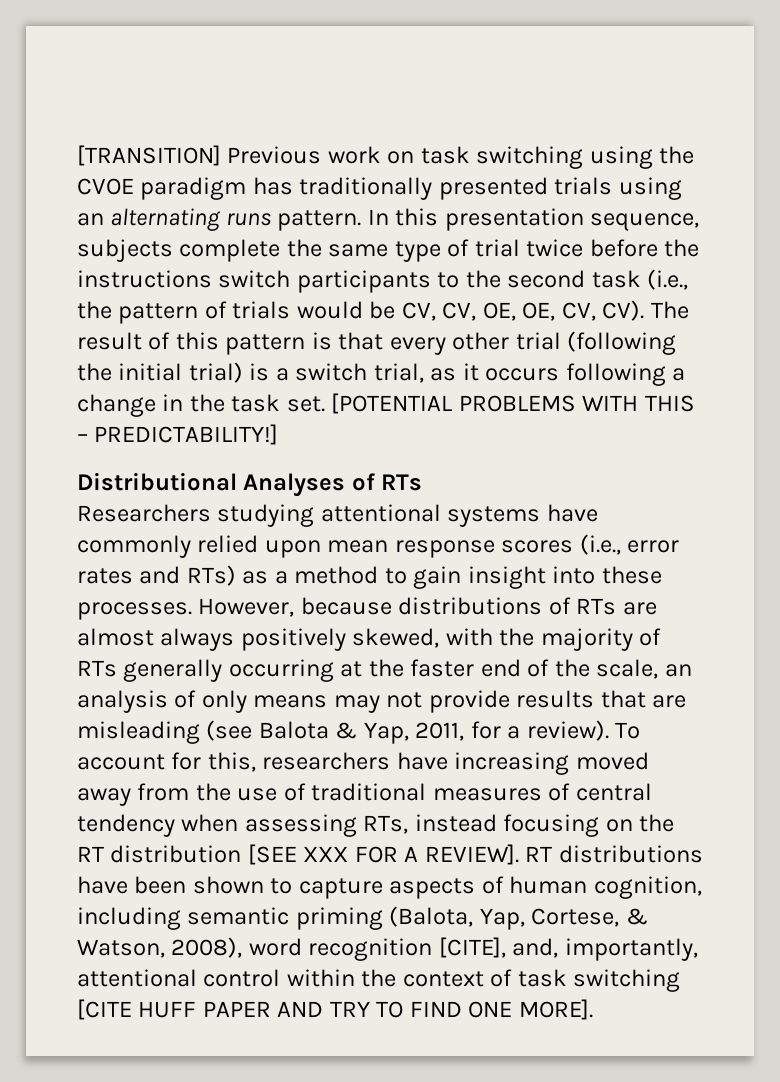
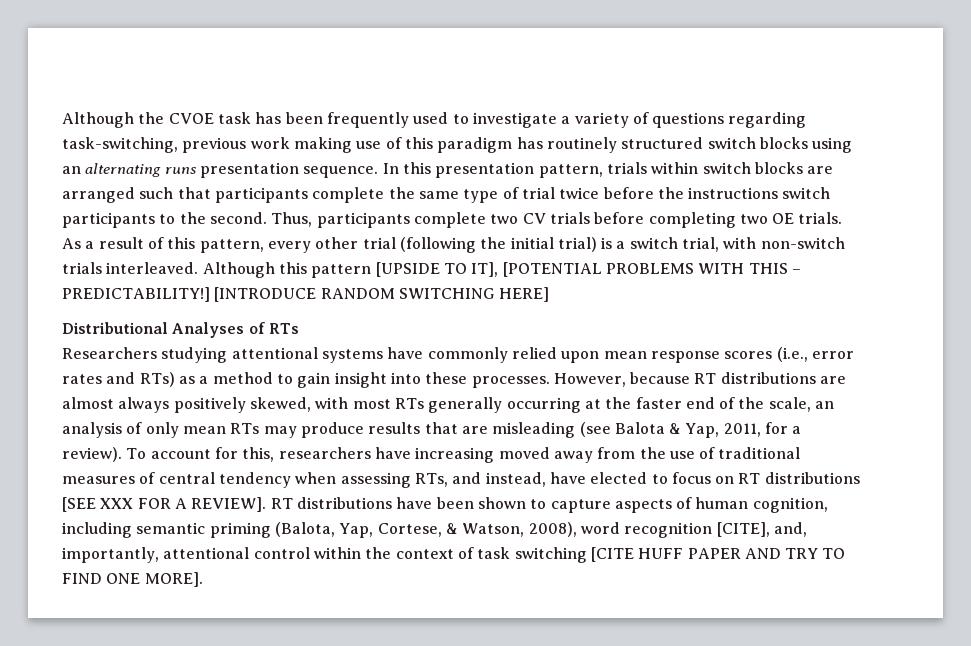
- [TRANSITION] Previous work on task switching using the CVOE paradigm has traditionally presented trials using an alternating runs pattern.
+ Although the CVOE task has been frequently used to investigate a variety of questions regarding task-switching, previous work making use of this paradigm has routinely structured switch blocks using an alternating runs presentation sequence.
- In this presentation sequence, subjects complete the same type of trial twice before the instructions switch participants to the second task (i.e., the pattern of trials would be CV, CV, OE, OE, CV, CV). The result of this pattern is that every other trial (following the initial trial) is a switch trial, as it occurs following a change in the task set. [POTENTIAL PROBLEMS WITH THIS – PREDICTABILITY!]
+ In this presentation pattern, trials within switch blocks are arranged such that participants complete the same type of trial twice before the instructions switch participants to the second. Thus, participants complete two CV trials before completing two OE trials. As a result of this pattern, every other trial (following the initial trial) is a switch trial, with non-switch trials interleaved. Although this pattern [UPSIDE TO IT], [POTENTIAL PROBLEMS WITH THIS – PREDICTABILITY!] [INTRODUCE RANDOM SWITCHING HERE]
- However, because distributions of RTs are almost always positively skewed, with the majority of RTs generally occurring at the faster end of the scale, an analysis of only means may not provide results that are misleading (see Balota & Yap, 2011, for a review).
+ However, because RT distributions are almost always positively skewed, with most RTs generally occurring at the faster end of the scale, an analysis of only mean RTs may produce results that are misleading (see Balota & Yap, 2011, for a review).
- To account for this, researchers have increasing moved away from the use of traditional measures of central tendency when assessing RTs, instead focusing on the RT distribution [SEE XXX FOR A REVIEW].
+ To account for this, researchers have increasing moved away from the use of traditional measures of central tendency when assessing RTs, and instead, have elected to focus on RT distributions [SEE XXX FOR A REVIEW].

